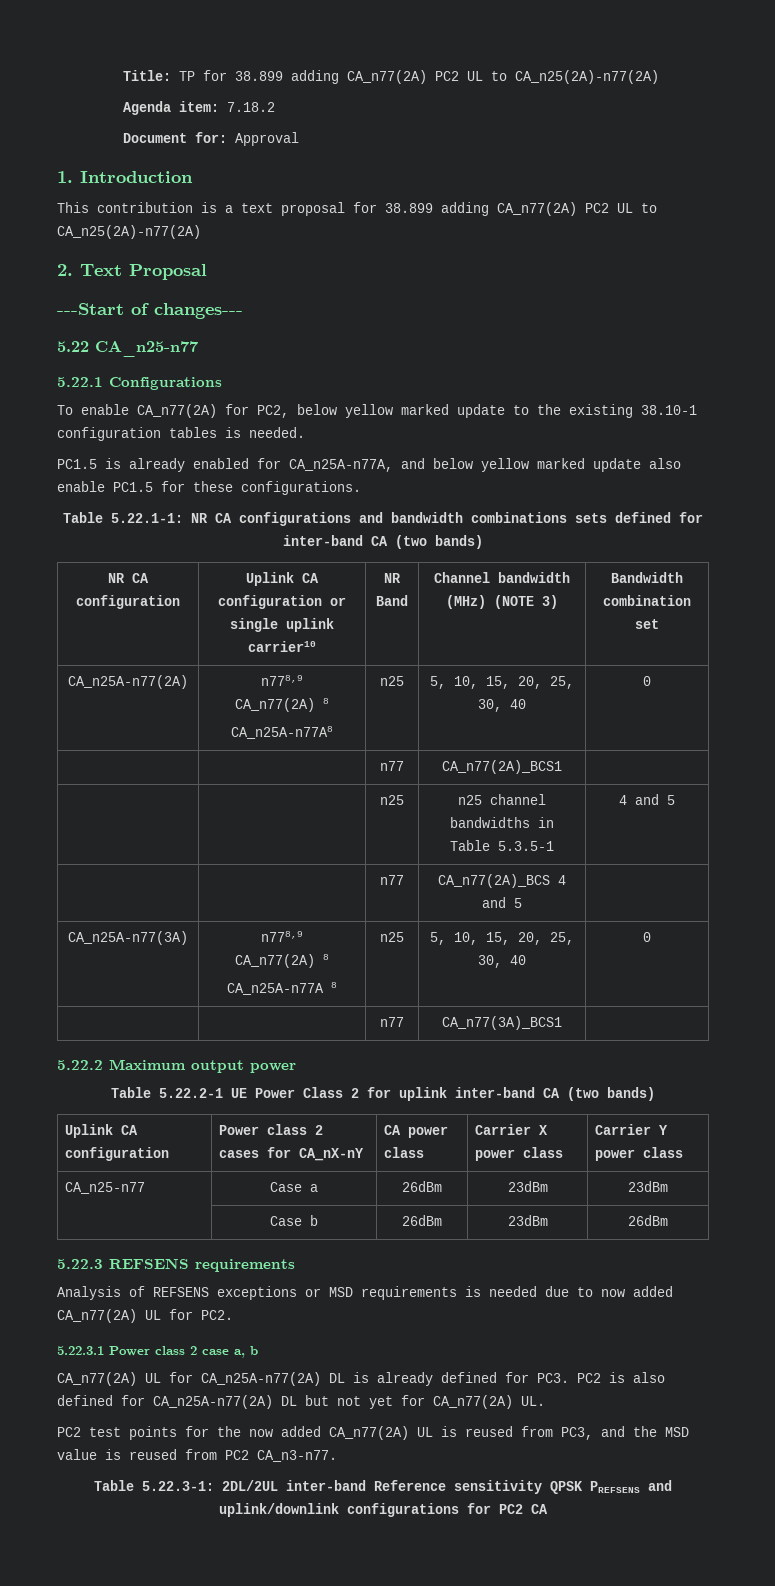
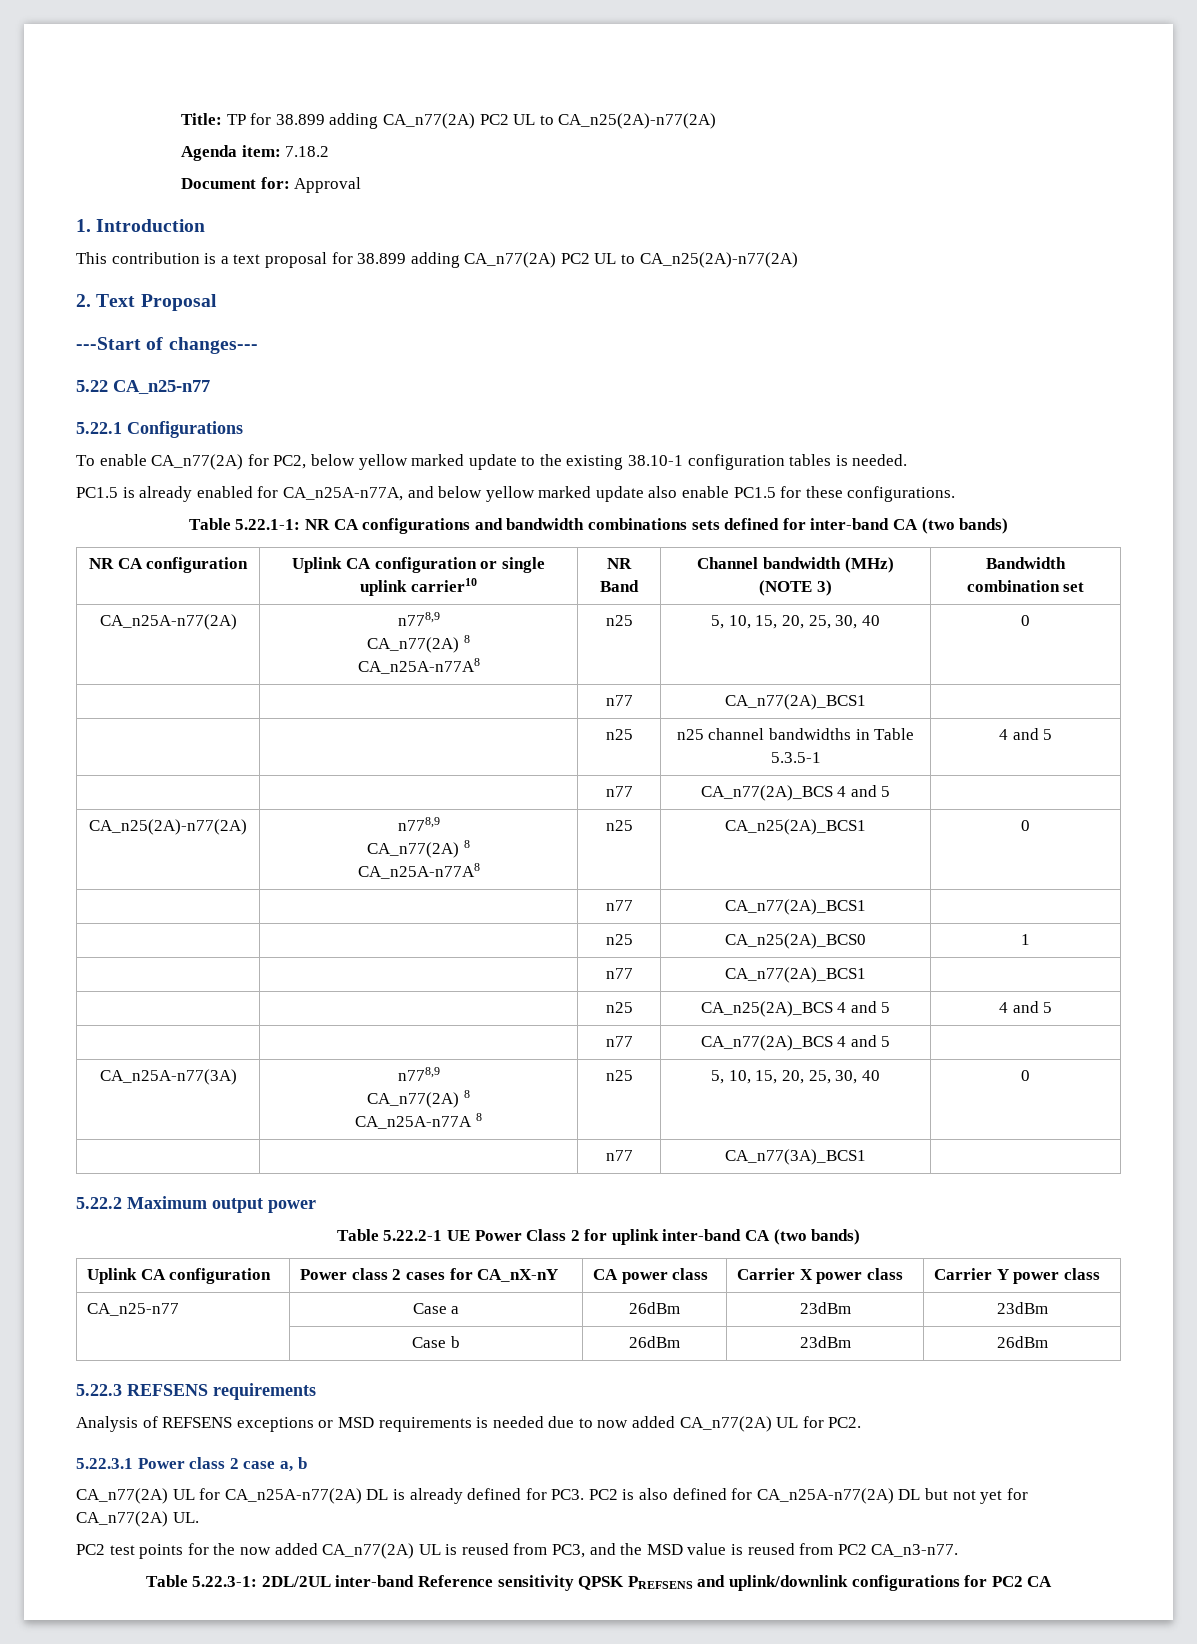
+ CA_n25(2A)-n77(2A) | n778,9
+ CA_n77(2A) 8
+ CA_n25A-n77A8 | n25 | CA_n25(2A)_BCS1 | 0
+ | | n77 | CA_n77(2A)_BCS1 |
+ | | n25 | CA_n25(2A)_BCS0 | 1
+ | | n77 | CA_n77(2A)_BCS1 |
+ | | n25 | CA_n25(2A)_BCS 4 and 5 | 4 and 5
+ | | n77 | CA_n77(2A)_BCS 4 and 5 |

